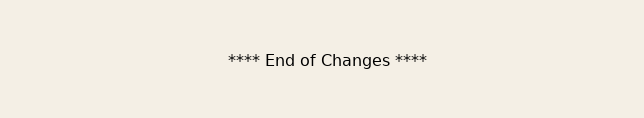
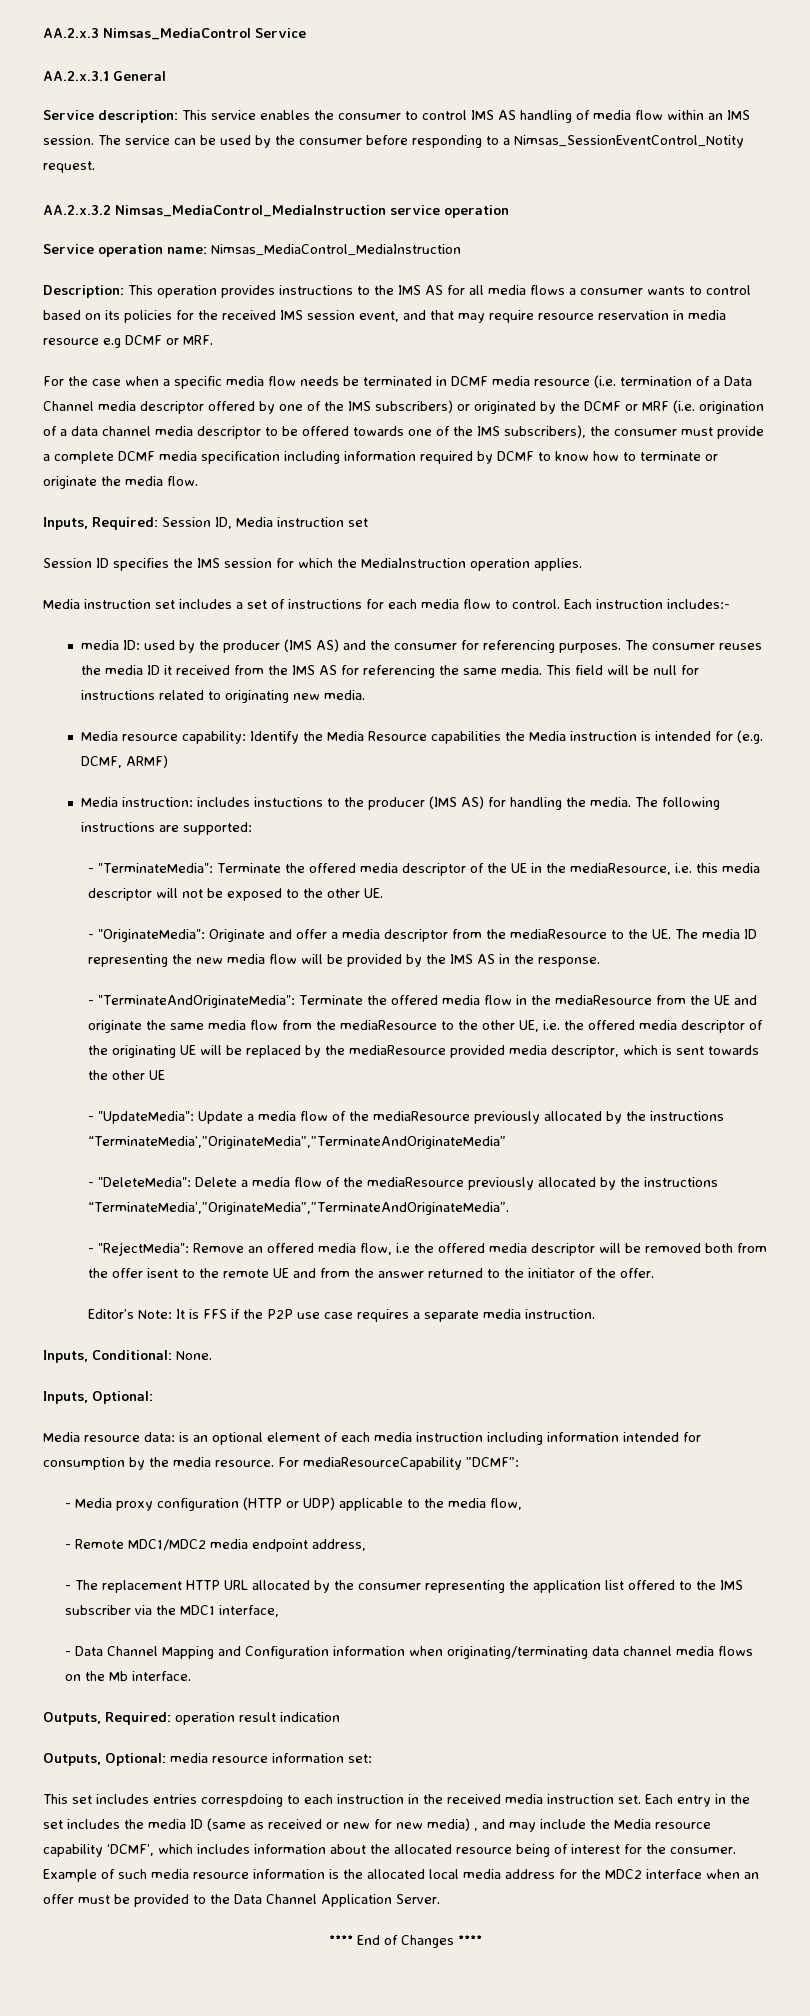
+ AA.2.x.3 Nimsas_MediaControl Service
+ AA.2.x.3.1 General
+ Service description: This service enables the consumer to control IMS AS handling of media flow within an IMS session. The service can be used by the consumer before responding to a Nimsas_SessionEventControl_Notity request.
+ AA.2.x.3.2 Nimsas_MediaControl_MediaInstruction service operation
+ Service operation name: Nimsas_MediaControl_MediaInstruction
+ Description: This operation provides instructions to the IMS AS for all media flows a consumer wants to control based on its policies for the received IMS session event, and that may require resource reservation in media resource e.g DCMF or MRF.
+ For the case when a specific media flow needs be terminated in DCMF media resource (i.e. termination of a Data Channel media descriptor offered by one of the IMS subscribers) or originated by the DCMF or MRF (i.e. origination of a data channel media descriptor to be offered towards one of the IMS subscribers), the consumer must provide a complete DCMF media specification including information required by DCMF to know how to terminate or originate the media flow.
+ Inputs, Required: Session ID, Media instruction set
+ Session ID specifies the IMS session for which the MediaInstruction operation applies.
+ Media instruction set includes a set of instructions for each media flow to control. Each instruction includes:-
+ media ID: used by the producer (IMS AS) and the consumer for referencing purposes. The consumer reuses the media ID it received from the IMS AS for referencing the same media. This field will be null for instructions related to originating new media.
+ Media resource capability: Identify the Media Resource capabilities the Media instruction is intended for (e.g. DCMF, ARMF)
+ Media instruction: includes instuctions to the producer (IMS AS) for handling the media. The following instructions are supported:
+ - "TerminateMedia": Terminate the offered media descriptor of the UE in the mediaResource, i.e. this media descriptor will not be exposed to the other UE.
+ - "OriginateMedia": Originate and offer a media descriptor from the mediaResource to the UE. The media ID representing the new media flow will be provided by the IMS AS in the response.
+ - "TerminateAndOriginateMedia": Terminate the offered media flow in the mediaResource from the UE and originate the same media flow from the mediaResource to the other UE, i.e. the offered media descriptor of the originating UE will be replaced by the mediaResource provided media descriptor, which is sent towards the other UE
+ - "UpdateMedia": Update a media flow of the mediaResource previously allocated by the instructions “TerminateMedia’,”OriginateMedia”,”TerminateAndOriginateMedia”
+ - "DeleteMedia": Delete a media flow of the mediaResource previously allocated by the instructions “TerminateMedia’,”OriginateMedia”,”TerminateAndOriginateMedia”.
+ - "RejectMedia": Remove an offered media flow, i.e the offered media descriptor will be removed both from the offer isent to the remote UE and from the answer returned to the initiator of the offer.
+ Editor’s Note: It is FFS if the P2P use case requires a separate media instruction.
+ Inputs, Conditional: None.
+ Inputs, Optional:
+ Media resource data: is an optional element of each media instruction including information intended for consumption by the media resource. For mediaResourceCapability ”DCMF”:
+ - Media proxy configuration (HTTP or UDP) applicable to the media flow,
+ - Remote MDC1/MDC2 media endpoint address,
+ - The replacement HTTP URL allocated by the consumer representing the application list offered to the IMS subscriber via the MDC1 interface,
+ - Data Channel Mapping and Configuration information when originating/terminating data channel media flows on the Mb interface.
+ Outputs, Required: operation result indication
+ Outputs, Optional: media resource information set:
+ This set includes entries correspdoing to each instruction in the received media instruction set. Each entry in the set includes the media ID (same as received or new for new media) , and may include the Media resource capability ‘DCMF’, which includes information about the allocated resource being of interest for the consumer. Example of such media resource information is the allocated local media address for the MDC2 interface when an offer must be provided to the Data Channel Application Server.

